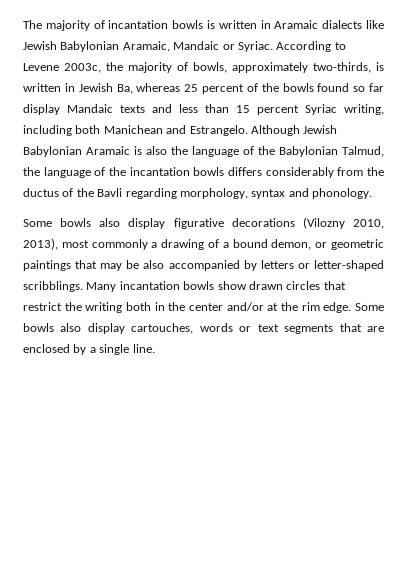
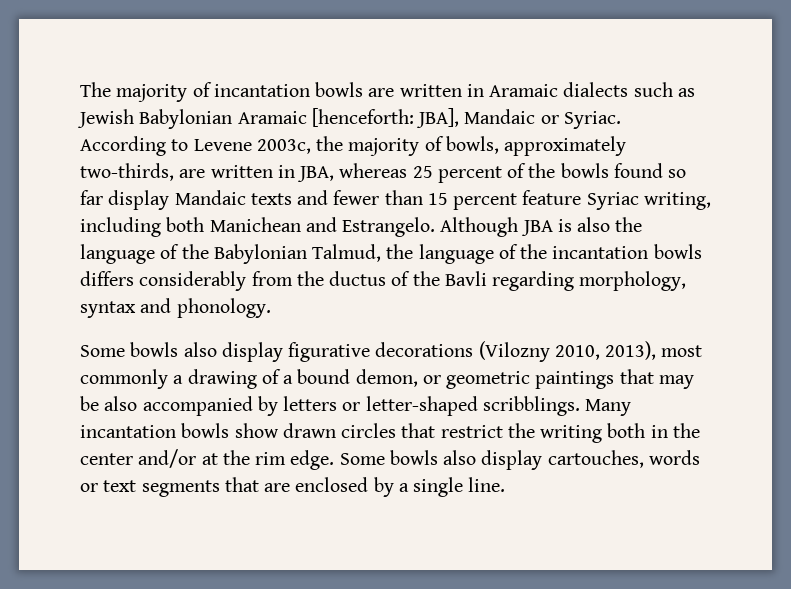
- The majority of incantation bowls is written in Aramaic dialects like Jewish Babylonian Aramaic, Mandaic or Syriac.
+ The majority of incantation bowls are written in Aramaic dialects such as Jewish Babylonian Aramaic [henceforth: JBA], Mandaic or Syriac.
- According to Levene 2003c, the majority of bowls, approximately two-thirds, is written in Jewish Ba, whereas 25 percent of the bowls found so far display Mandaic texts and less than 15 percent Syriac writing, including both Manichean and Estrangelo.
+ According to Levene 2003c, the majority of bowls, approximately two-thirds, are written in JBA, whereas 25 percent of the bowls found so far display Mandaic texts and fewer than 15 percent feature Syriac writing, including both Manichean and Estrangelo.
- Although Jewish Babylonian Aramaic is also the language of the Babylonian Talmud, the language of the incantation bowls differs considerably from the ductus of the Bavli regarding morphology, syntax and phonology.
+ Although JBA is also the language of the Babylonian Talmud, the language of the incantation bowls differs considerably from the ductus of the Bavli regarding morphology, syntax and phonology.

